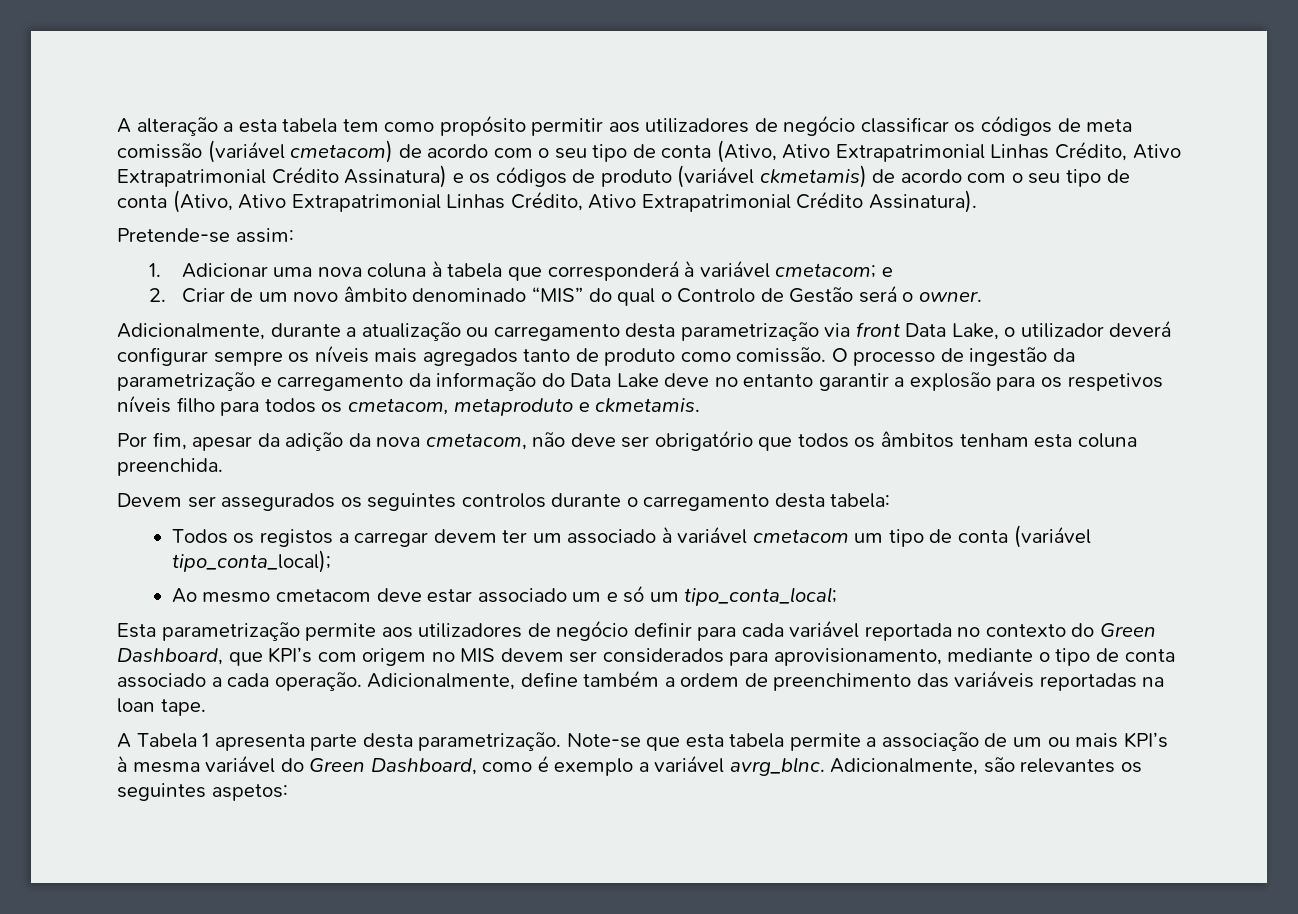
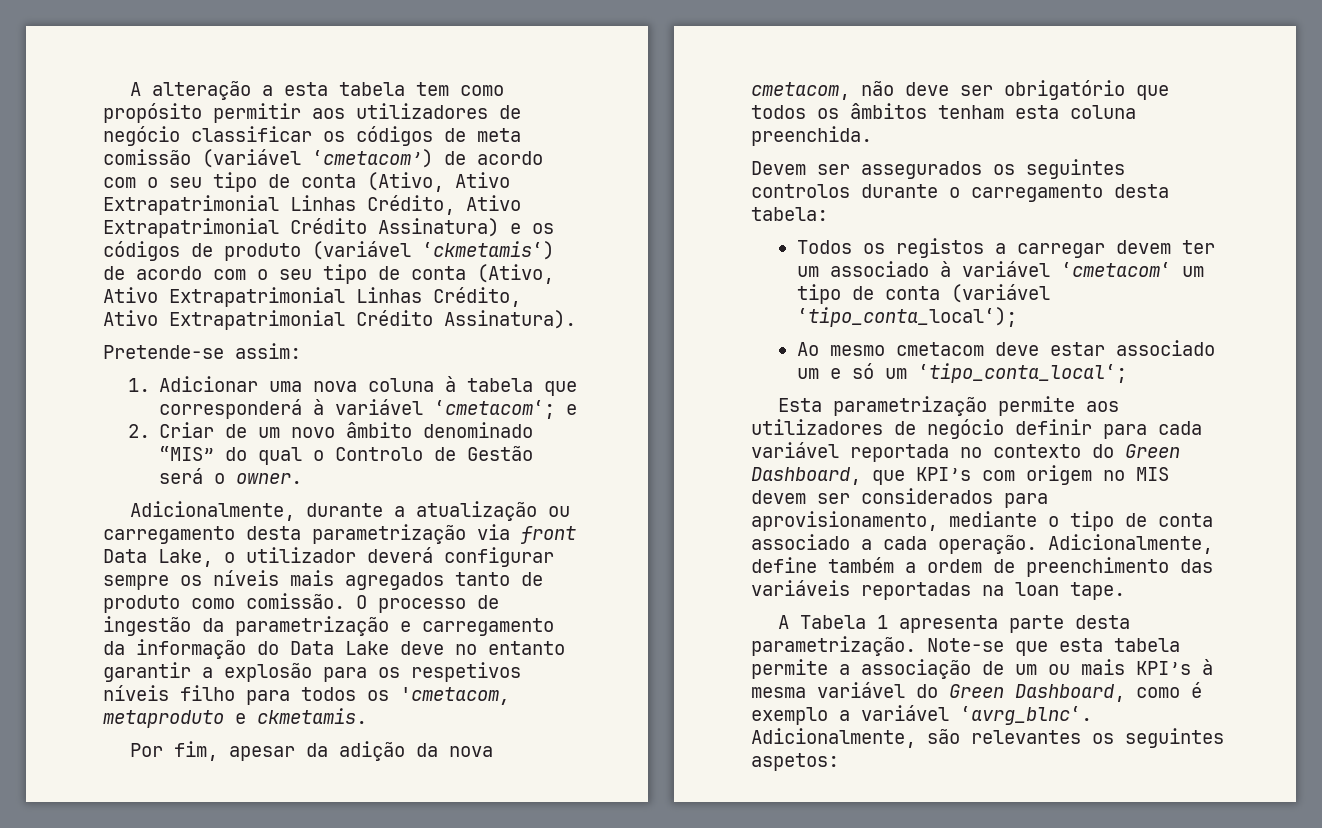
- A alteração a esta tabela tem como propósito permitir aos utilizadores de negócio classificar os códigos de meta comissão (variável cmetacom) de acordo com o seu tipo de conta (Ativo, Ativo Extrapatrimonial Linhas Crédito, Ativo Extrapatrimonial Crédito Assinatura) e os códigos de produto (variável ckmetamis) de acordo com o seu tipo de conta (Ativo, Ativo Extrapatrimonial Linhas Crédito, Ativo Extrapatrimonial Crédito Assinatura).
+ A alteração a esta tabela tem como propósito permitir aos utilizadores de negócio classificar os códigos de meta comissão (variável ‘cmetacom’) de acordo com o seu tipo de conta (Ativo, Ativo Extrapatrimonial Linhas Crédito, Ativo Extrapatrimonial Crédito Assinatura) e os códigos de produto (variável ‘ckmetamis‘) de acordo com o seu tipo de conta (Ativo, Ativo Extrapatrimonial Linhas Crédito, Ativo Extrapatrimonial Crédito Assinatura).
- 1. Adicionar uma nova coluna à tabela que corresponderá à variável cmetacom; e
+ 1. Adicionar uma nova coluna à tabela que corresponderá à variável ‘cmetacom‘; e
- O processo de ingestão da parametrização e carregamento da informação do Data Lake deve no entanto garantir a explosão para os respetivos níveis filho para todos os cmetacom, metaproduto e ckmetamis.
+ O processo de ingestão da parametrização e carregamento da informação do Data Lake deve no entanto garantir a explosão para os respetivos níveis filho para todos os 'cmetacom, metaproduto e ckmetamis.
- Todos os registos a carregar devem ter um associado à variável cmetacom um tipo de conta (variável tipo_conta_local);
+ Todos os registos a carregar devem ter um associado à variável ‘cmetacom‘ um tipo de conta (variável ‘tipo_conta_local‘);
- Ao mesmo cmetacom deve estar associado um e só um tipo_conta_local;
+ Ao mesmo cmetacom deve estar associado um e só um ‘tipo_conta_local‘;
- Note-se que esta tabela permite a associação de um ou mais KPI’s à mesma variável do Green Dashboard, como é exemplo a variável avrg_blnc.
+ Note-se que esta tabela permite a associação de um ou mais KPI’s à mesma variável do Green Dashboard, como é exemplo a variável ‘avrg_blnc‘.

